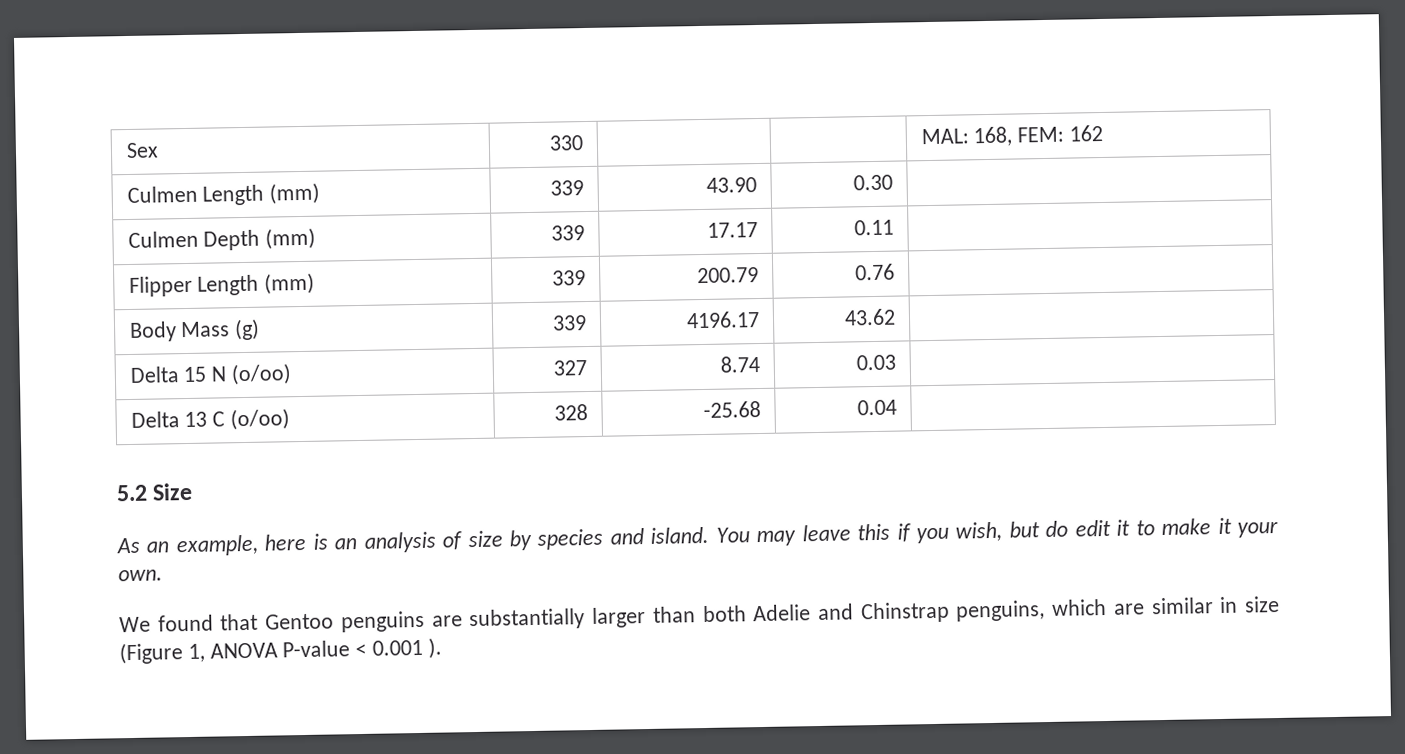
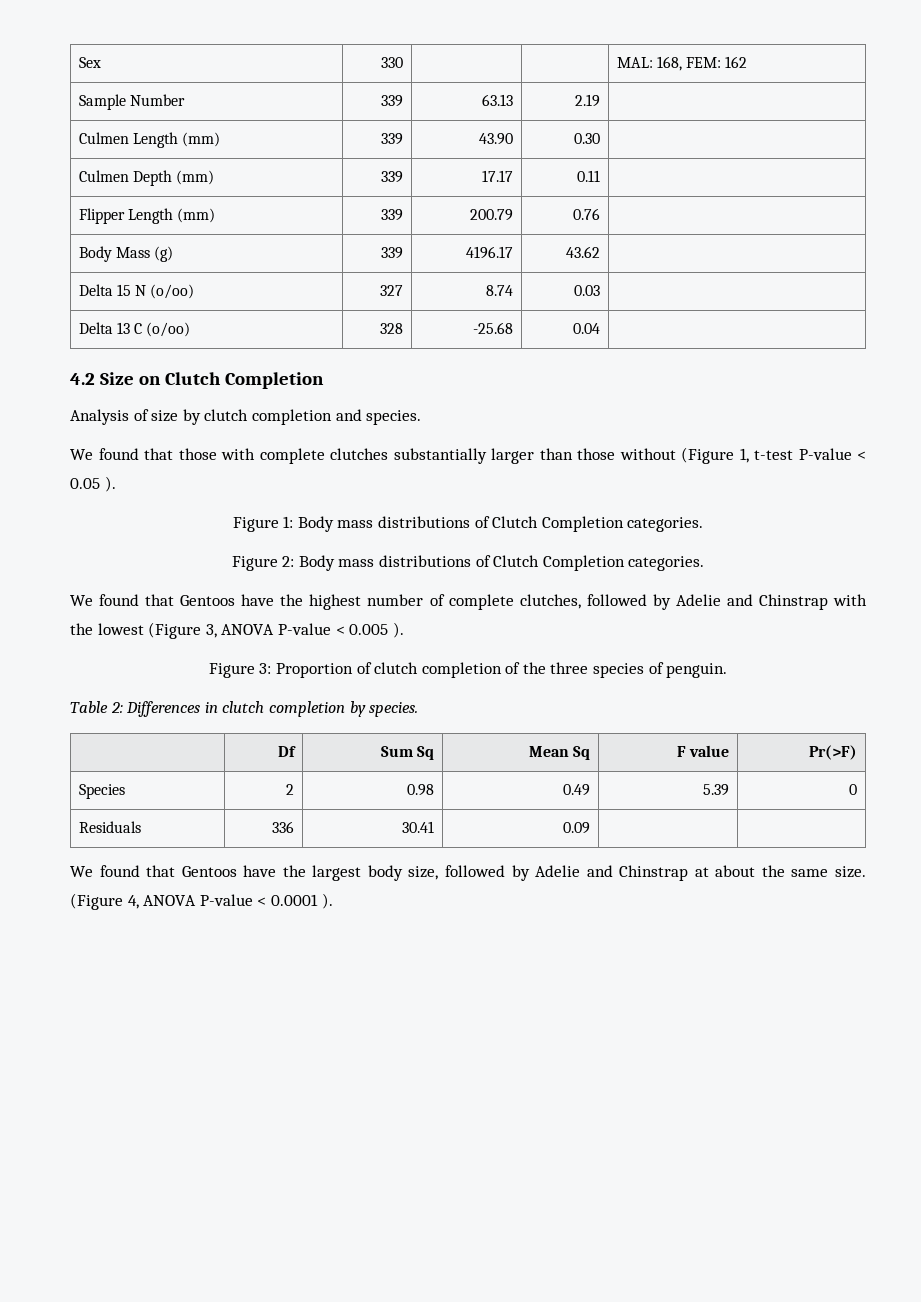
+ Sample Number | 339 | 63.13 | 2.19 |
- 5.2 Size
- As an example, here is an analysis of size by species and island. You may leave this if you wish, but do edit it to make it your own.
- We found that Gentoo penguins are substantially larger than both Adelie and Chinstrap penguins, which are similar in size (Figure 1, ANOVA P-value < 0.001 ).
+ 4.2 Size on Clutch Completion
+ Analysis of size by clutch completion and species.
+ We found that those with complete clutches substantially larger than those without (Figure 1, t-test P-value < 0.05 ).
+ Figure 1: Body mass distributions of Clutch Completion categories.
+ Figure 2: Body mass distributions of Clutch Completion categories.
+ We found that Gentoos have the highest number of complete clutches, followed by Adelie and Chinstrap with the lowest (Figure 3, ANOVA P-value < 0.005 ).
+ Figure 3: Proportion of clutch completion of the three species of penguin.
+ Table 2: Differences in clutch completion by species.
+ | Df | Sum Sq | Mean Sq | F value | Pr(>F)
+ Species | 2 | 0.98 | 0.49 | 5.39 | 0
+ Residuals | 336 | 30.41 | 0.09 | |
+ We found that Gentoos have the largest body size, followed by Adelie and Chinstrap at about the same size. (Figure 4, ANOVA P-value < 0.0001 ).

